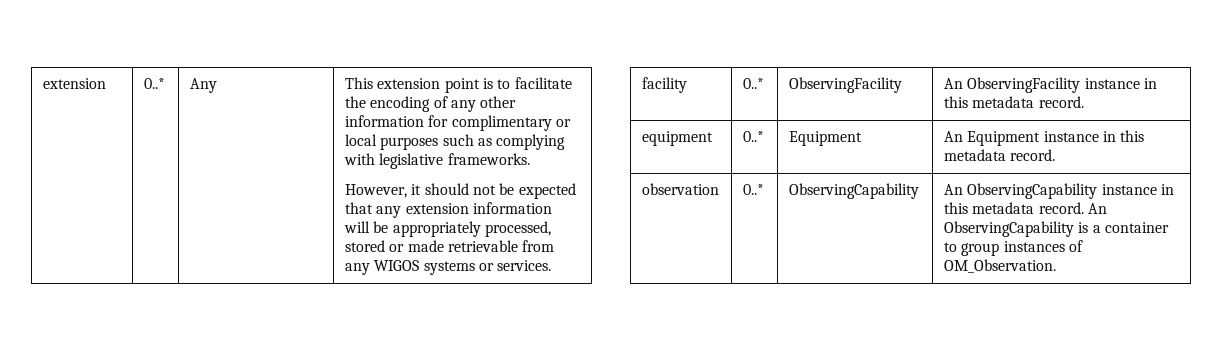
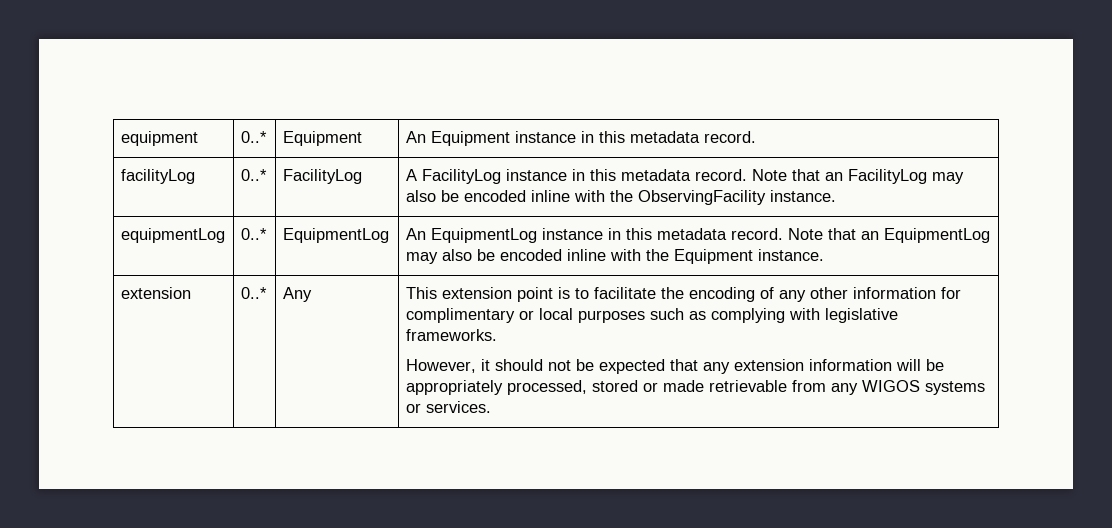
+ equipment | 0..* | Equipment | An Equipment instance in this metadata record.
+ facilityLog | 0..* | FacilityLog | A FacilityLog instance in this metadata record. Note that an FacilityLog may also be encoded inline with the ObservingFacility instance.
+ equipmentLog | 0..* | EquipmentLog | An EquipmentLog instance in this metadata record. Note that an EquipmentLog may also be encoded inline with the Equipment instance.
- facility | 0..* | ObservingFacility | An ObservingFacility instance in this metadata record.
- equipment | 0..* | Equipment | An Equipment instance in this metadata record.
- observation | 0..* | ObservingCapability | An ObservingCapability instance in this metadata record. An ObservingCapability is a container to group instances of OM_Observation.

